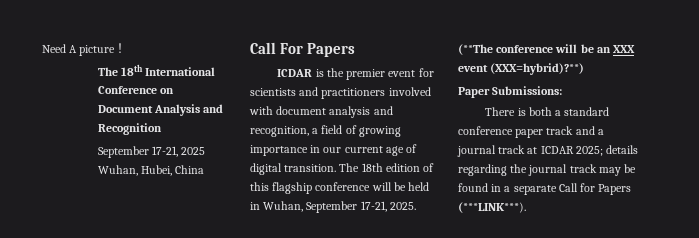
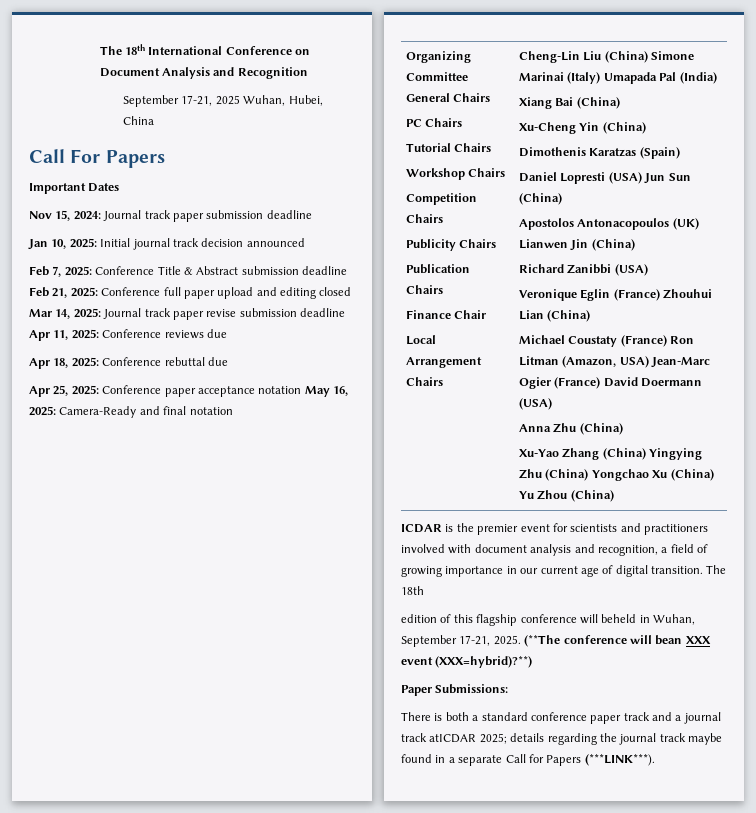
- Need A picture！
+ Important Dates
+ Nov 15, 2024: Journal track paper submission deadline
+ Jan 10, 2025: Initial journal track decision announced
+ Feb 7, 2025: Conference Title & Abstract submission deadline Feb 21, 2025: Conference full paper upload and editing closed Mar 14, 2025: Journal track paper revise submission deadline Apr 11, 2025: Conference reviews due
+ Apr 18, 2025: Conference rebuttal due
+ Apr 25, 2025: Conference paper acceptance notation May 16, 2025: Camera-Ready and final notation
+ Organizing Committee General Chairs
+ PC Chairs
+ Tutorial Chairs
+ Workshop Chairs
+ Competition Chairs
+ Publicity Chairs
+ Publication Chairs
+ Finance Chair
+ Local Arrangement Chairs | Cheng-Lin Liu (China) Simone Marinai (Italy) Umapada Pal (India)
+ Xiang Bai (China)
+ Xu-Cheng Yin (China)
+ Dimothenis Karatzas (Spain)
+ Daniel Lopresti (USA) Jun Sun (China)
+ Apostolos Antonacopoulos (UK) Lianwen Jin (China)
+ Richard Zanibbi (USA)
+ Veronique Eglin (France) Zhouhui Lian (China)
+ Michael Coustaty (France) Ron Litman (Amazon, USA) Jean-Marc Ogier (France) David Doermann (USA)
+ Anna Zhu (China)
+ Xu-Yao Zhang (China) Yingying Zhu (China) Yongchao Xu (China) Yu Zhou (China)
- ICDAR is the premier event for scientists and practitioners involved with document analysis and recognition, a field of growing importance in our current age of digital transition. The 18th edition of this flagship conference will be held in Wuhan, September 17-21, 2025.
+ ICDAR is the premier event for scientists and practitioners involved with document analysis and recognition, a field of growing importance in our current age of digital transition. The 18th
+ edition of this flagship conference will beheld in Wuhan, September 17-21, 2025.
- (**The conference will be an XXX event (XXX=hybrid)?**)
+ (**The conference will bean XXX event (XXX=hybrid)?**)
- There is both a standard conference paper track and a journal track at ICDAR 2025; details regarding the journal track may be found in a separate Call for Papers (***LINK***).
+ There is both a standard conference paper track and a journal track atICDAR 2025; details regarding the journal track maybe found in a separate Call for Papers (***LINK***).

